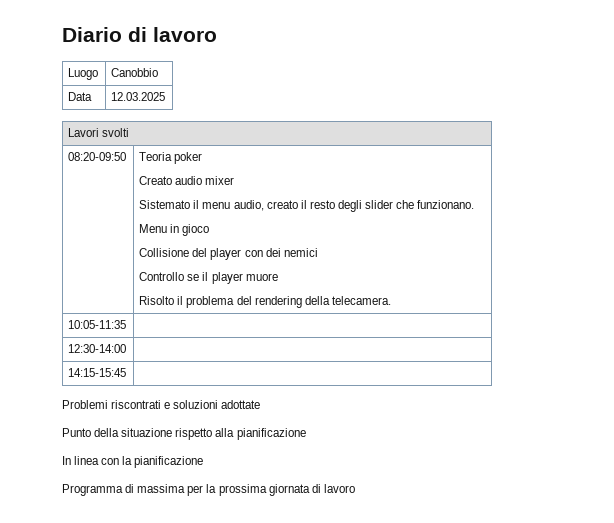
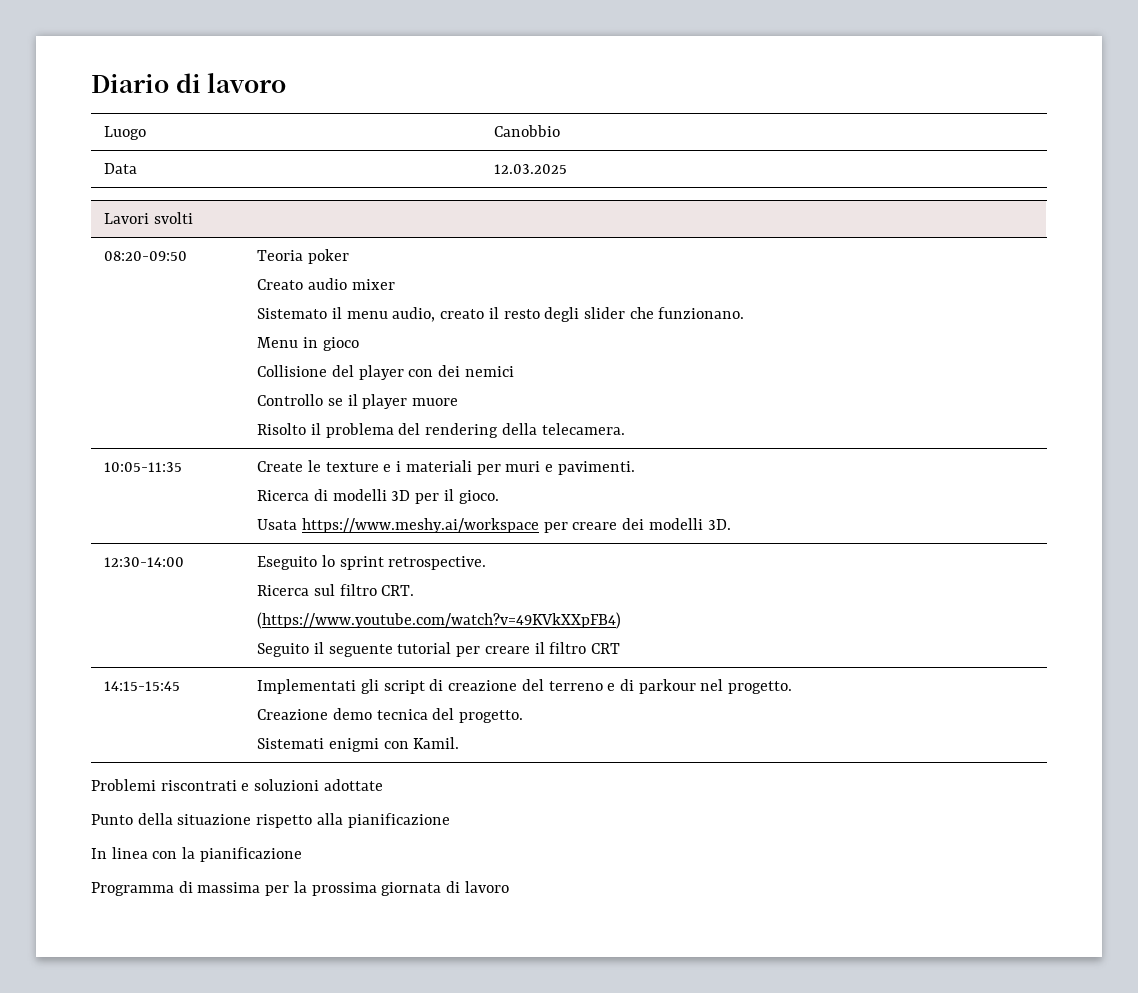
- 10:05-11:35 |
- 12:30-14:00 |
- 14:15-15:45 |
+ 10:05-11:35 | Create le texture e i materiali per muri e pavimenti.
+ Ricerca di modelli 3D per il gioco.
+ Usata https://www.meshy.ai/workspace per creare dei modelli 3D.
+ 12:30-14:00 | Eseguito lo sprint retrospective.
+ Ricerca sul filtro CRT.
+ (https://www.youtube.com/watch?v=49KVkXXpFB4)
+ Seguito il seguente tutorial per creare il filtro CRT
+ 14:15-15:45 | Implementati gli script di creazione del terreno e di parkour nel progetto.
+ Creazione demo tecnica del progetto.
+ Sistemati enigmi con Kamil.

